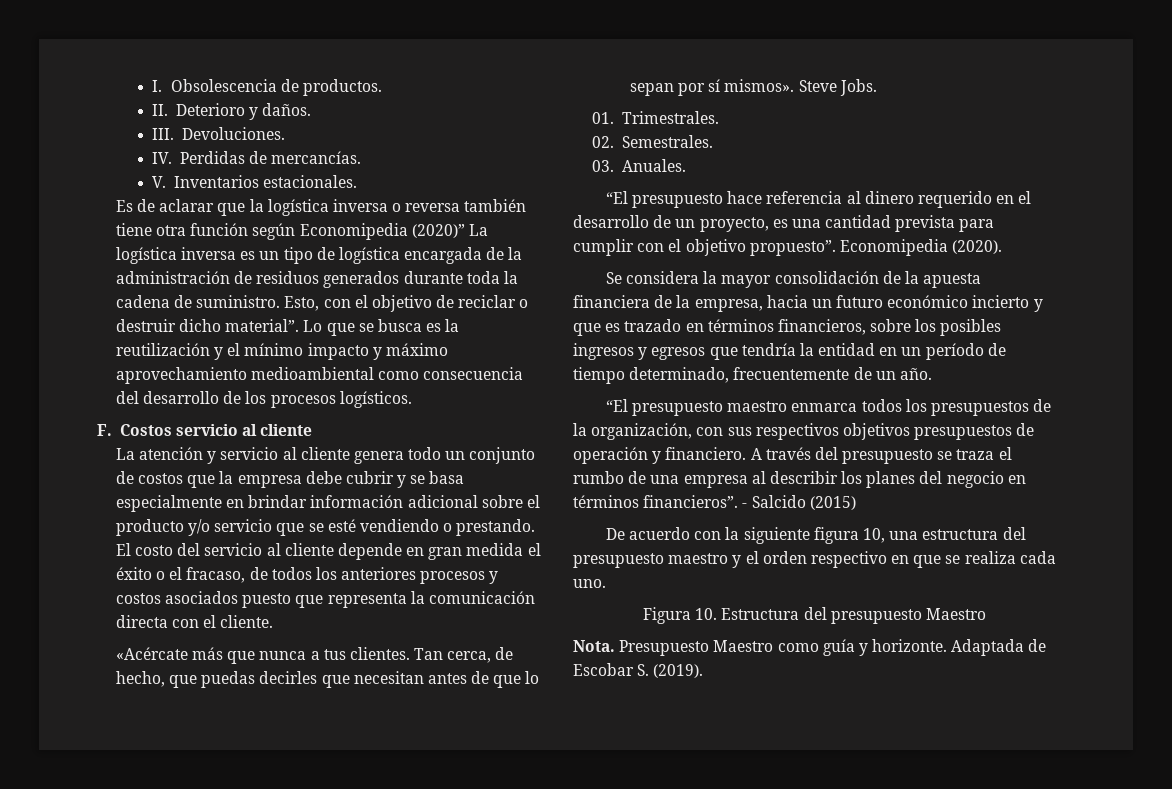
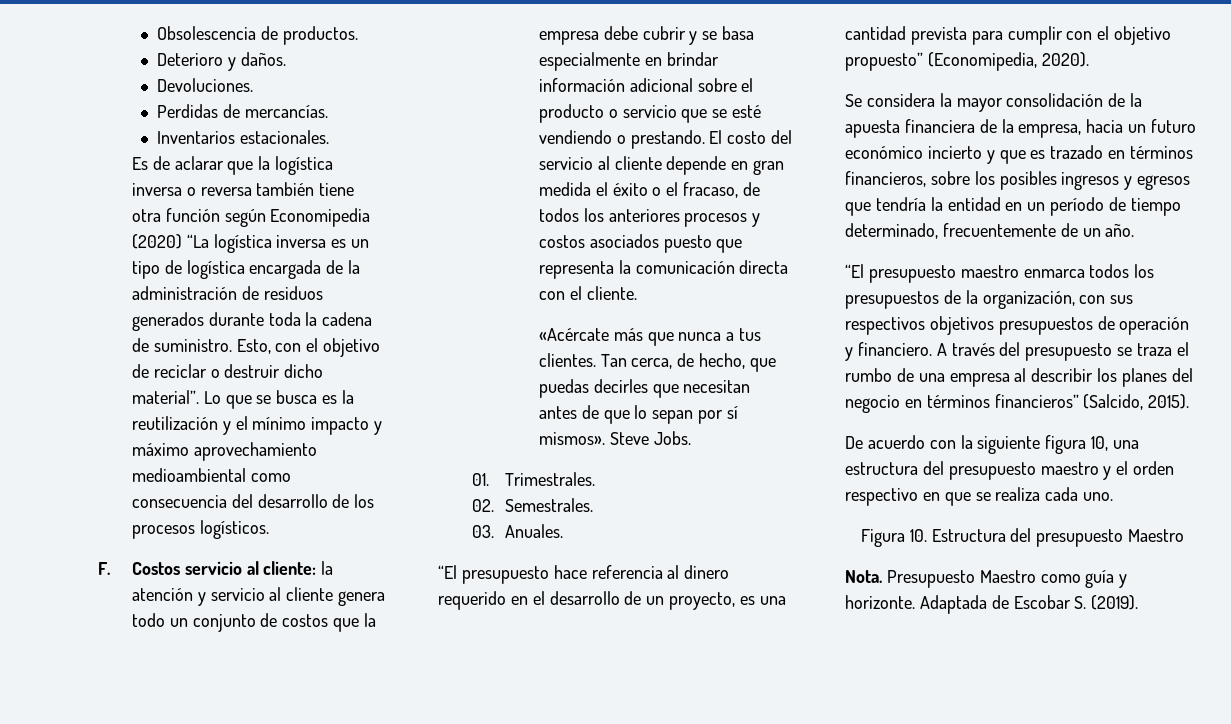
- I. Obsolescencia de productos.
+ Obsolescencia de productos.
- II. Deterioro y daños.
+ Deterioro y daños.
- III. Devoluciones.
+ Devoluciones.
- IV. Perdidas de mercancías.
+ Perdidas de mercancías.
- V. Inventarios estacionales.
+ Inventarios estacionales.
- Es de aclarar que la logística inversa o reversa también tiene otra función según Economipedia (2020)” La logística inversa es un tipo de logística encargada de la administración de residuos generados durante toda la cadena de suministro.
+ Es de aclarar que la logística inversa o reversa también tiene otra función según Economipedia (2020) “La logística inversa es un tipo de logística encargada de la administración de residuos generados durante toda la cadena de suministro.
- F. Costos servicio al cliente
- La atención y servicio al cliente genera todo un conjunto de costos que la empresa debe cubrir y se basa especialmente en brindar información adicional sobre el producto y/o servicio que se esté vendiendo o prestando.
+ F. Costos servicio al cliente: la atención y servicio al cliente genera todo un conjunto de costos que la empresa debe cubrir y se basa especialmente en brindar información adicional sobre el producto o servicio que se esté vendiendo o prestando.
- “El presupuesto hace referencia al dinero requerido en el desarrollo de un proyecto, es una cantidad prevista para cumplir con el objetivo propuesto”. Economipedia (2020).
+ “El presupuesto hace referencia al dinero requerido en el desarrollo de un proyecto, es una cantidad prevista para cumplir con el objetivo propuesto” (Economipedia, 2020).
- A través del presupuesto se traza el rumbo de una empresa al describir los planes del negocio en términos financieros”. - Salcido (2015)
+ A través del presupuesto se traza el rumbo de una empresa al describir los planes del negocio en términos financieros” (Salcido, 2015).

